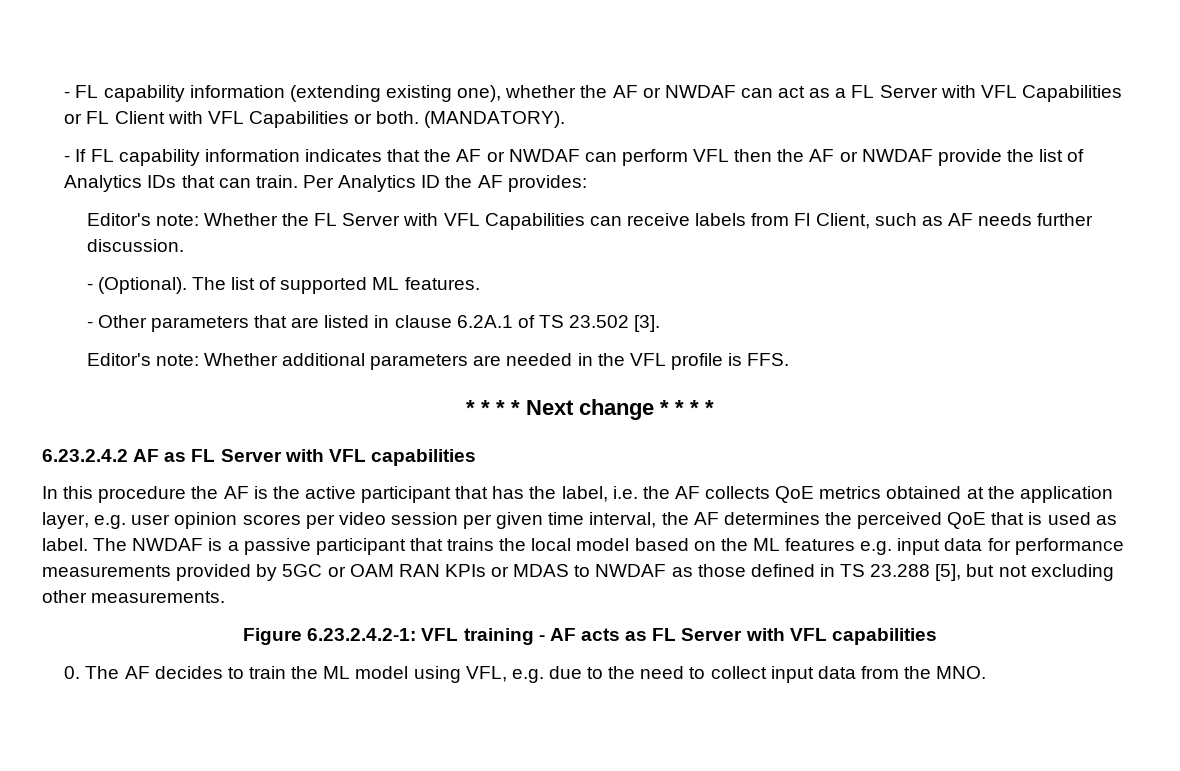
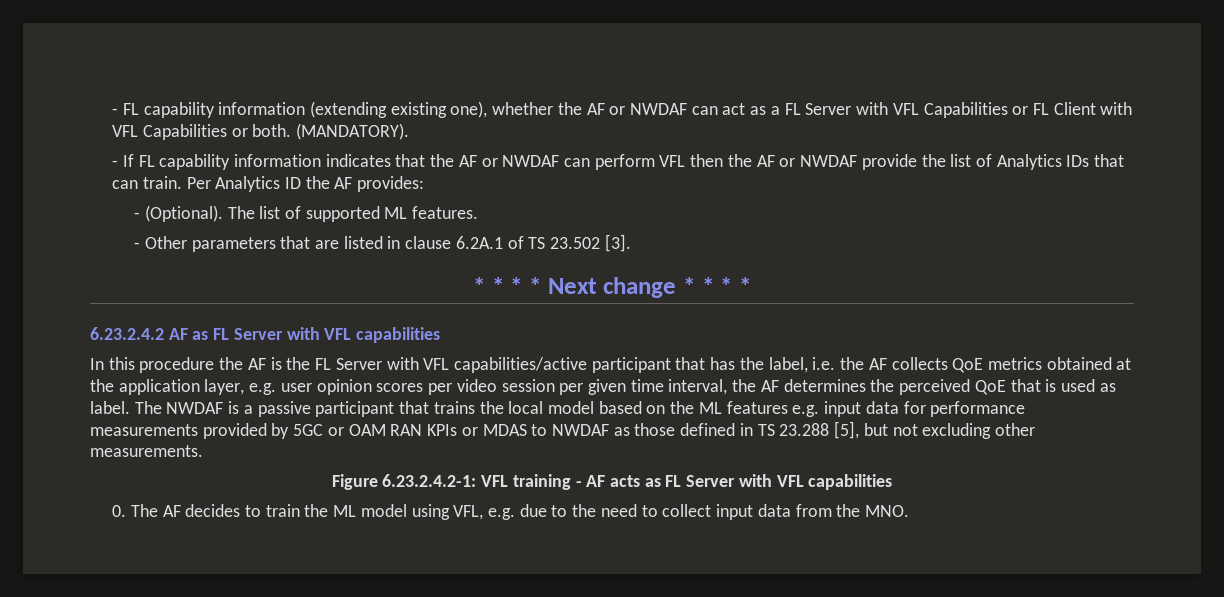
- Editor's note: Whether the FL Server with VFL Capabilities can receive labels from Fl Client, such as AF needs further discussion.
- Editor's note: Whether additional parameters are needed in the VFL profile is FFS.
- In this procedure the AF is the active participant that has the label, i.e. the AF collects QoE metrics obtained at the application layer, e.g. user opinion scores per video session per given time interval, the AF determines the perceived QoE that is used as label.
+ In this procedure the AF is the FL Server with VFL capabilities/active participant that has the label, i.e. the AF collects QoE metrics obtained at the application layer, e.g. user opinion scores per video session per given time interval, the AF determines the perceived QoE that is used as label.

